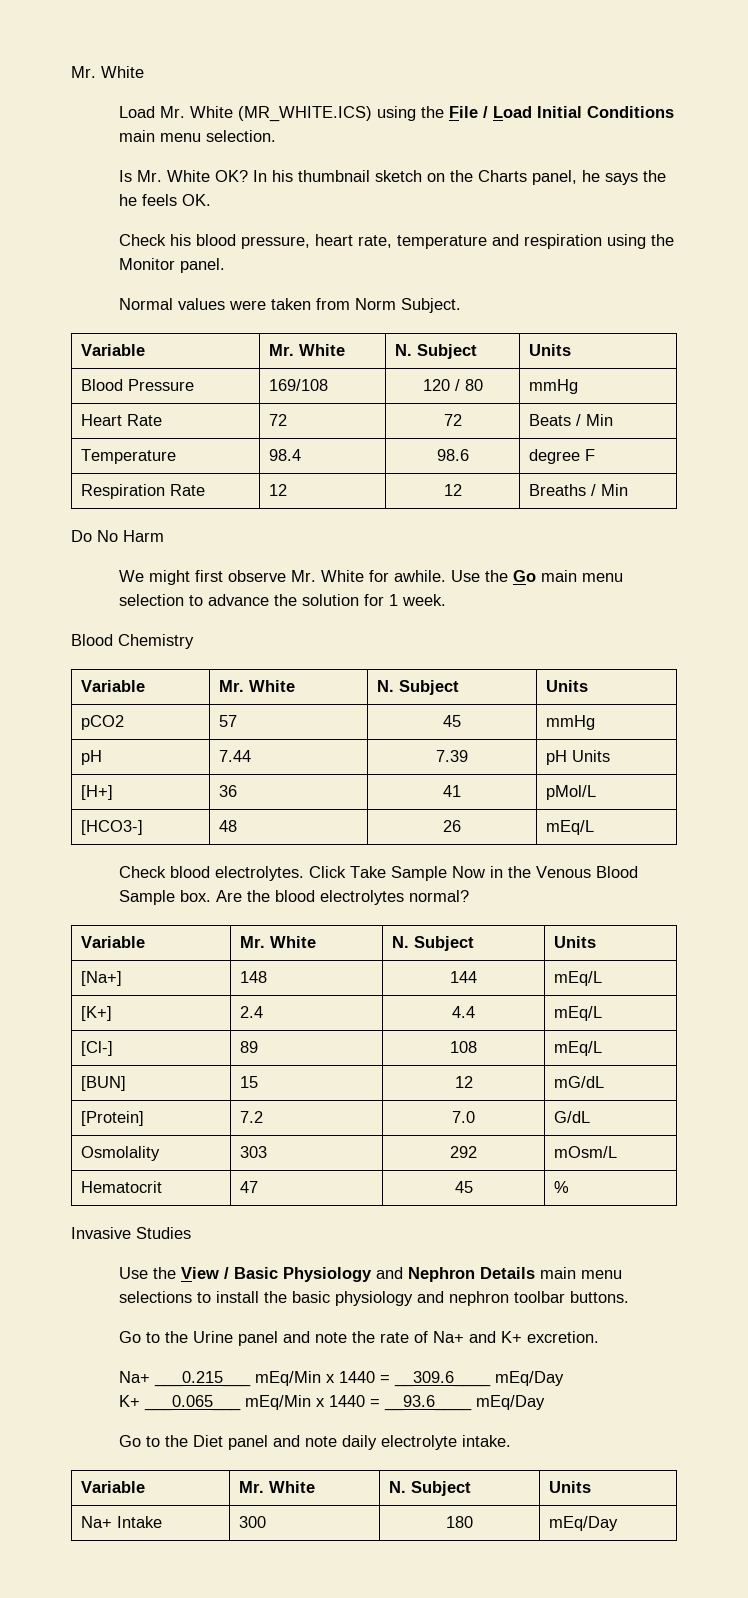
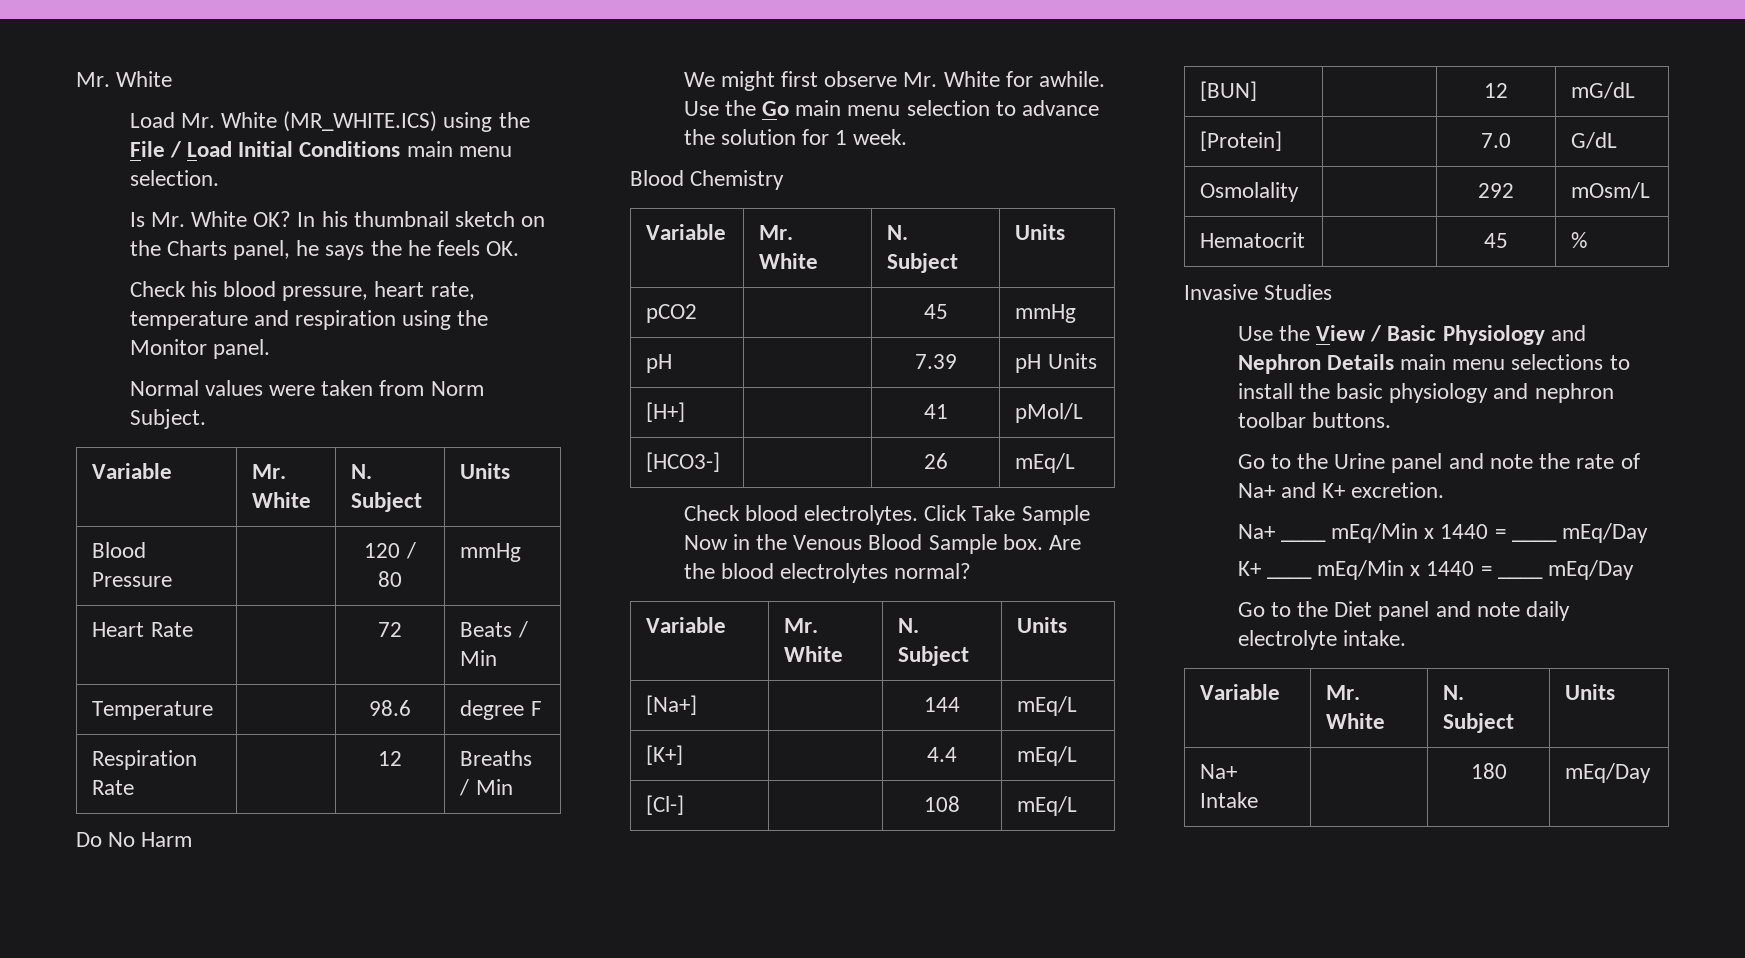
- Blood Pressure | 169/108 | 120 / 80 | mmHg
+ Blood Pressure | | 120 / 80 | mmHg
- Heart Rate | 72 | 72 | Beats / Min
+ Heart Rate | | 72 | Beats / Min
- Temperature | 98.4 | 98.6 | degree F
+ Temperature | | 98.6 | degree F
- Respiration Rate | 12 | 12 | Breaths / Min
+ Respiration Rate | | 12 | Breaths / Min
- pCO2 | 57 | 45 | mmHg
+ pCO2 | | 45 | mmHg
- pH | 7.44 | 7.39 | pH Units
+ pH | | 7.39 | pH Units
- [H+] | 36 | 41 | pMol/L
+ [H+] | | 41 | pMol/L
- [HCO3-] | 48 | 26 | mEq/L
+ [HCO3-] | | 26 | mEq/L
- [Na+] | 148 | 144 | mEq/L
+ [Na+] | | 144 | mEq/L
- [K+] | 2.4 | 4.4 | mEq/L
+ [K+] | | 4.4 | mEq/L
- [Cl-] | 89 | 108 | mEq/L
+ [Cl-] | | 108 | mEq/L
- [BUN] | 15 | 12 | mG/dL
+ [BUN] | | 12 | mG/dL
- [Protein] | 7.2 | 7.0 | G/dL
+ [Protein] | | 7.0 | G/dL
- Osmolality | 303 | 292 | mOsm/L
+ Osmolality | | 292 | mOsm/L
- Hematocrit | 47 | 45 | %
+ Hematocrit | | 45 | %
- Na+ ___0.215___ mEq/Min x 1440 = __309.6____ mEq/Day
+ Na+ ____ mEq/Min x 1440 = ____ mEq/Day
- K+ ___0.065___ mEq/Min x 1440 = __93.6____ mEq/Day
+ K+ ____ mEq/Min x 1440 = ____ mEq/Day
- Na+ Intake | 300 | 180 | mEq/Day
+ Na+ Intake | | 180 | mEq/Day

